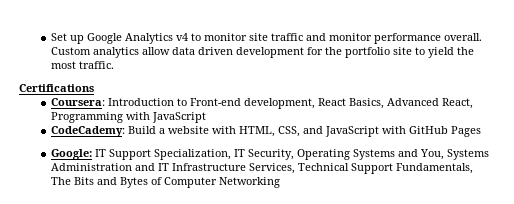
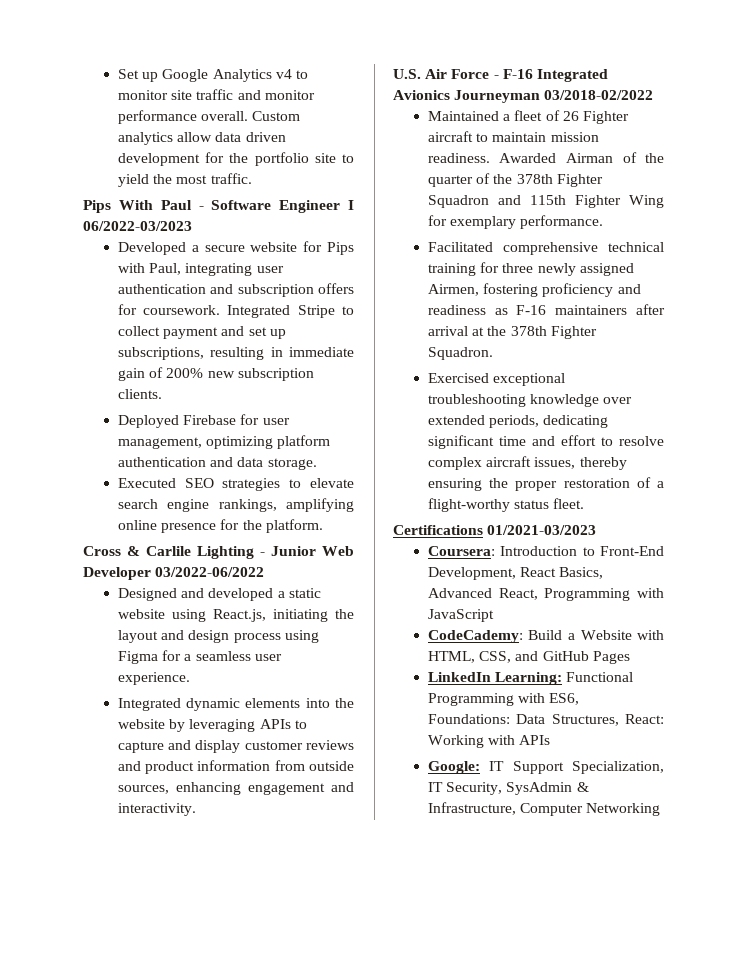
+ Pips With Paul - Software Engineer I 06/2022-03/2023
+ Developed a secure website for Pips with Paul, integrating user authentication and subscription offers for coursework. Integrated Stripe to collect payment and set up subscriptions, resulting in immediate gain of 200% new subscription clients.
+ Deployed Firebase for user management, optimizing platform authentication and data storage.
+ Executed SEO strategies to elevate search engine rankings, amplifying online presence for the platform.
+ Cross & Carlile Lighting - Junior Web Developer 03/2022-06/2022
+ Designed and developed a static website using React.js, initiating the layout and design process using Figma for a seamless user experience.
+ Integrated dynamic elements into the website by leveraging APIs to capture and display customer reviews and product information from outside sources, enhancing engagement and interactivity.
+ U.S. Air Force - F-16 Integrated Avionics Journeyman 03/2018-02/2022
+ Maintained a fleet of 26 Fighter aircraft to maintain mission readiness. Awarded Airman of the quarter of the 378th Fighter Squadron and 115th Fighter Wing for exemplary performance.
+ Facilitated comprehensive technical training for three newly assigned Airmen, fostering proficiency and readiness as F-16 maintainers after arrival at the 378th Fighter Squadron.
+ Exercised exceptional troubleshooting knowledge over extended periods, dedicating significant time and effort to resolve complex aircraft issues, thereby ensuring the proper restoration of a flight-worthy status fleet.
- Certifications
+ Certifications 01/2021-03/2023
- Coursera: Introduction to Front-end development, React Basics, Advanced React, Programming with JavaScript
+ Coursera: Introduction to Front-End Development, React Basics, Advanced React, Programming with JavaScript
- CodeCademy: Build a website with HTML, CSS, and JavaScript with GitHub Pages
+ CodeCademy: Build a Website with HTML, CSS, and GitHub Pages
+ LinkedIn Learning: Functional Programming with ES6, Foundations: Data Structures, React: Working with APIs
- Google: IT Support Specialization, IT Security, Operating Systems and You, Systems Administration and IT Infrastructure Services, Technical Support Fundamentals, The Bits and Bytes of Computer Networking
+ Google: IT Support Specialization, IT Security, SysAdmin & Infrastructure, Computer Networking

